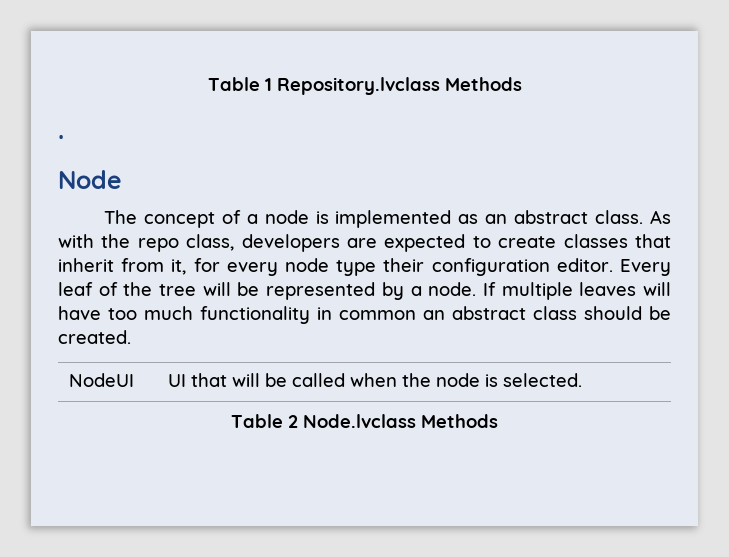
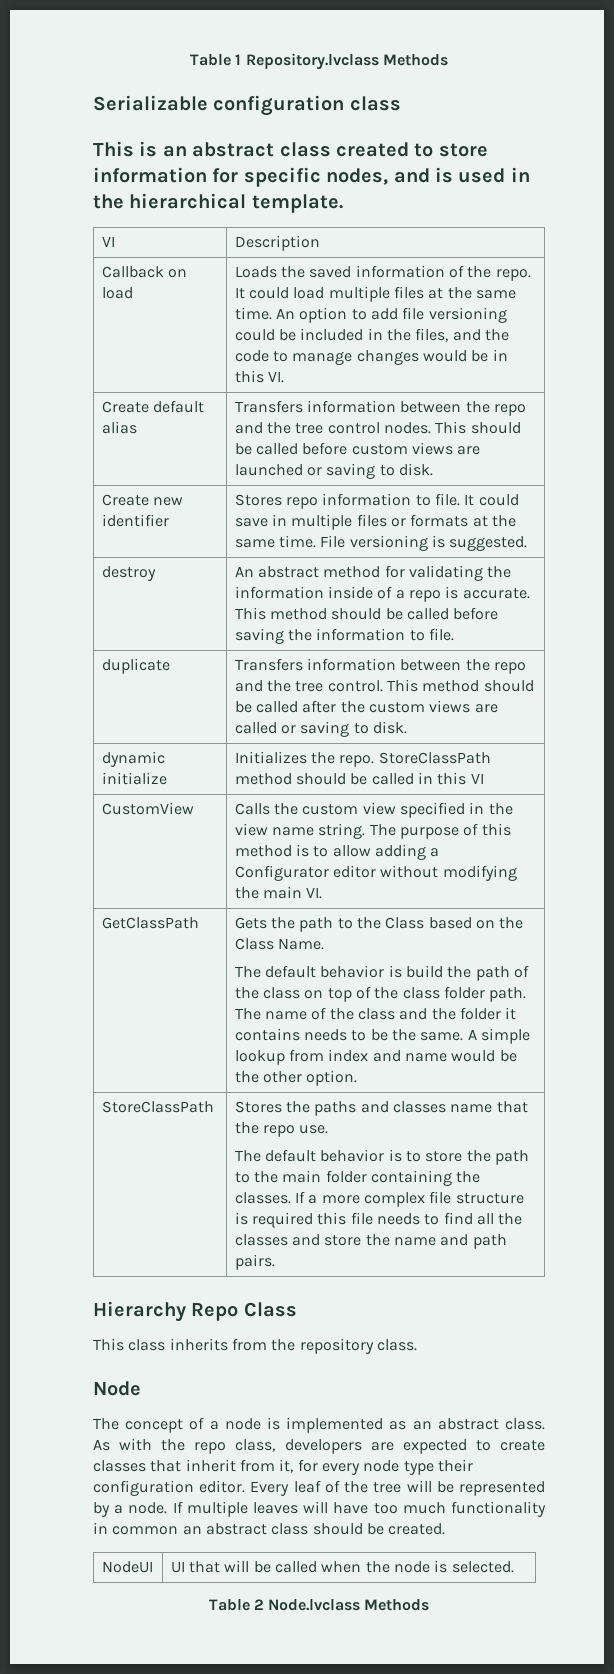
- .
+ Serializable configuration class
+ This is an abstract class created to store information for specific nodes, and is used in the hierarchical template.
+ VI | Description
+ Callback on load | Loads the saved information of the repo. It could load multiple files at the same time. An option to add file versioning could be included in the files, and the code to manage changes would be in this VI.
+ Create default alias | Transfers information between the repo and the tree control nodes. This should be called before custom views are launched or saving to disk.
+ Create new identifier | Stores repo information to file. It could save in multiple files or formats at the same time. File versioning is suggested.
+ destroy | An abstract method for validating the information inside of a repo is accurate. This method should be called before saving the information to file.
+ duplicate | Transfers information between the repo and the tree control. This method should be called after the custom views are called or saving to disk.
+ dynamic initialize | Initializes the repo. StoreClassPath method should be called in this VI
+ CustomView | Calls the custom view specified in the view name string. The purpose of this method is to allow adding a Configurator editor without modifying the main VI.
+ GetClassPath | Gets the path to the Class based on the Class Name.
+ The default behavior is build the path of the class on top of the class folder path. The name of the class and the folder it contains needs to be the same. A simple lookup from index and name would be the other option.
+ StoreClassPath | Stores the paths and classes name that the repo use.
+ The default behavior is to store the path to the main folder containing the classes. If a more complex file structure is required this file needs to find all the classes and store the name and path pairs.
+ Hierarchy Repo Class
+ This class inherits from the repository class.

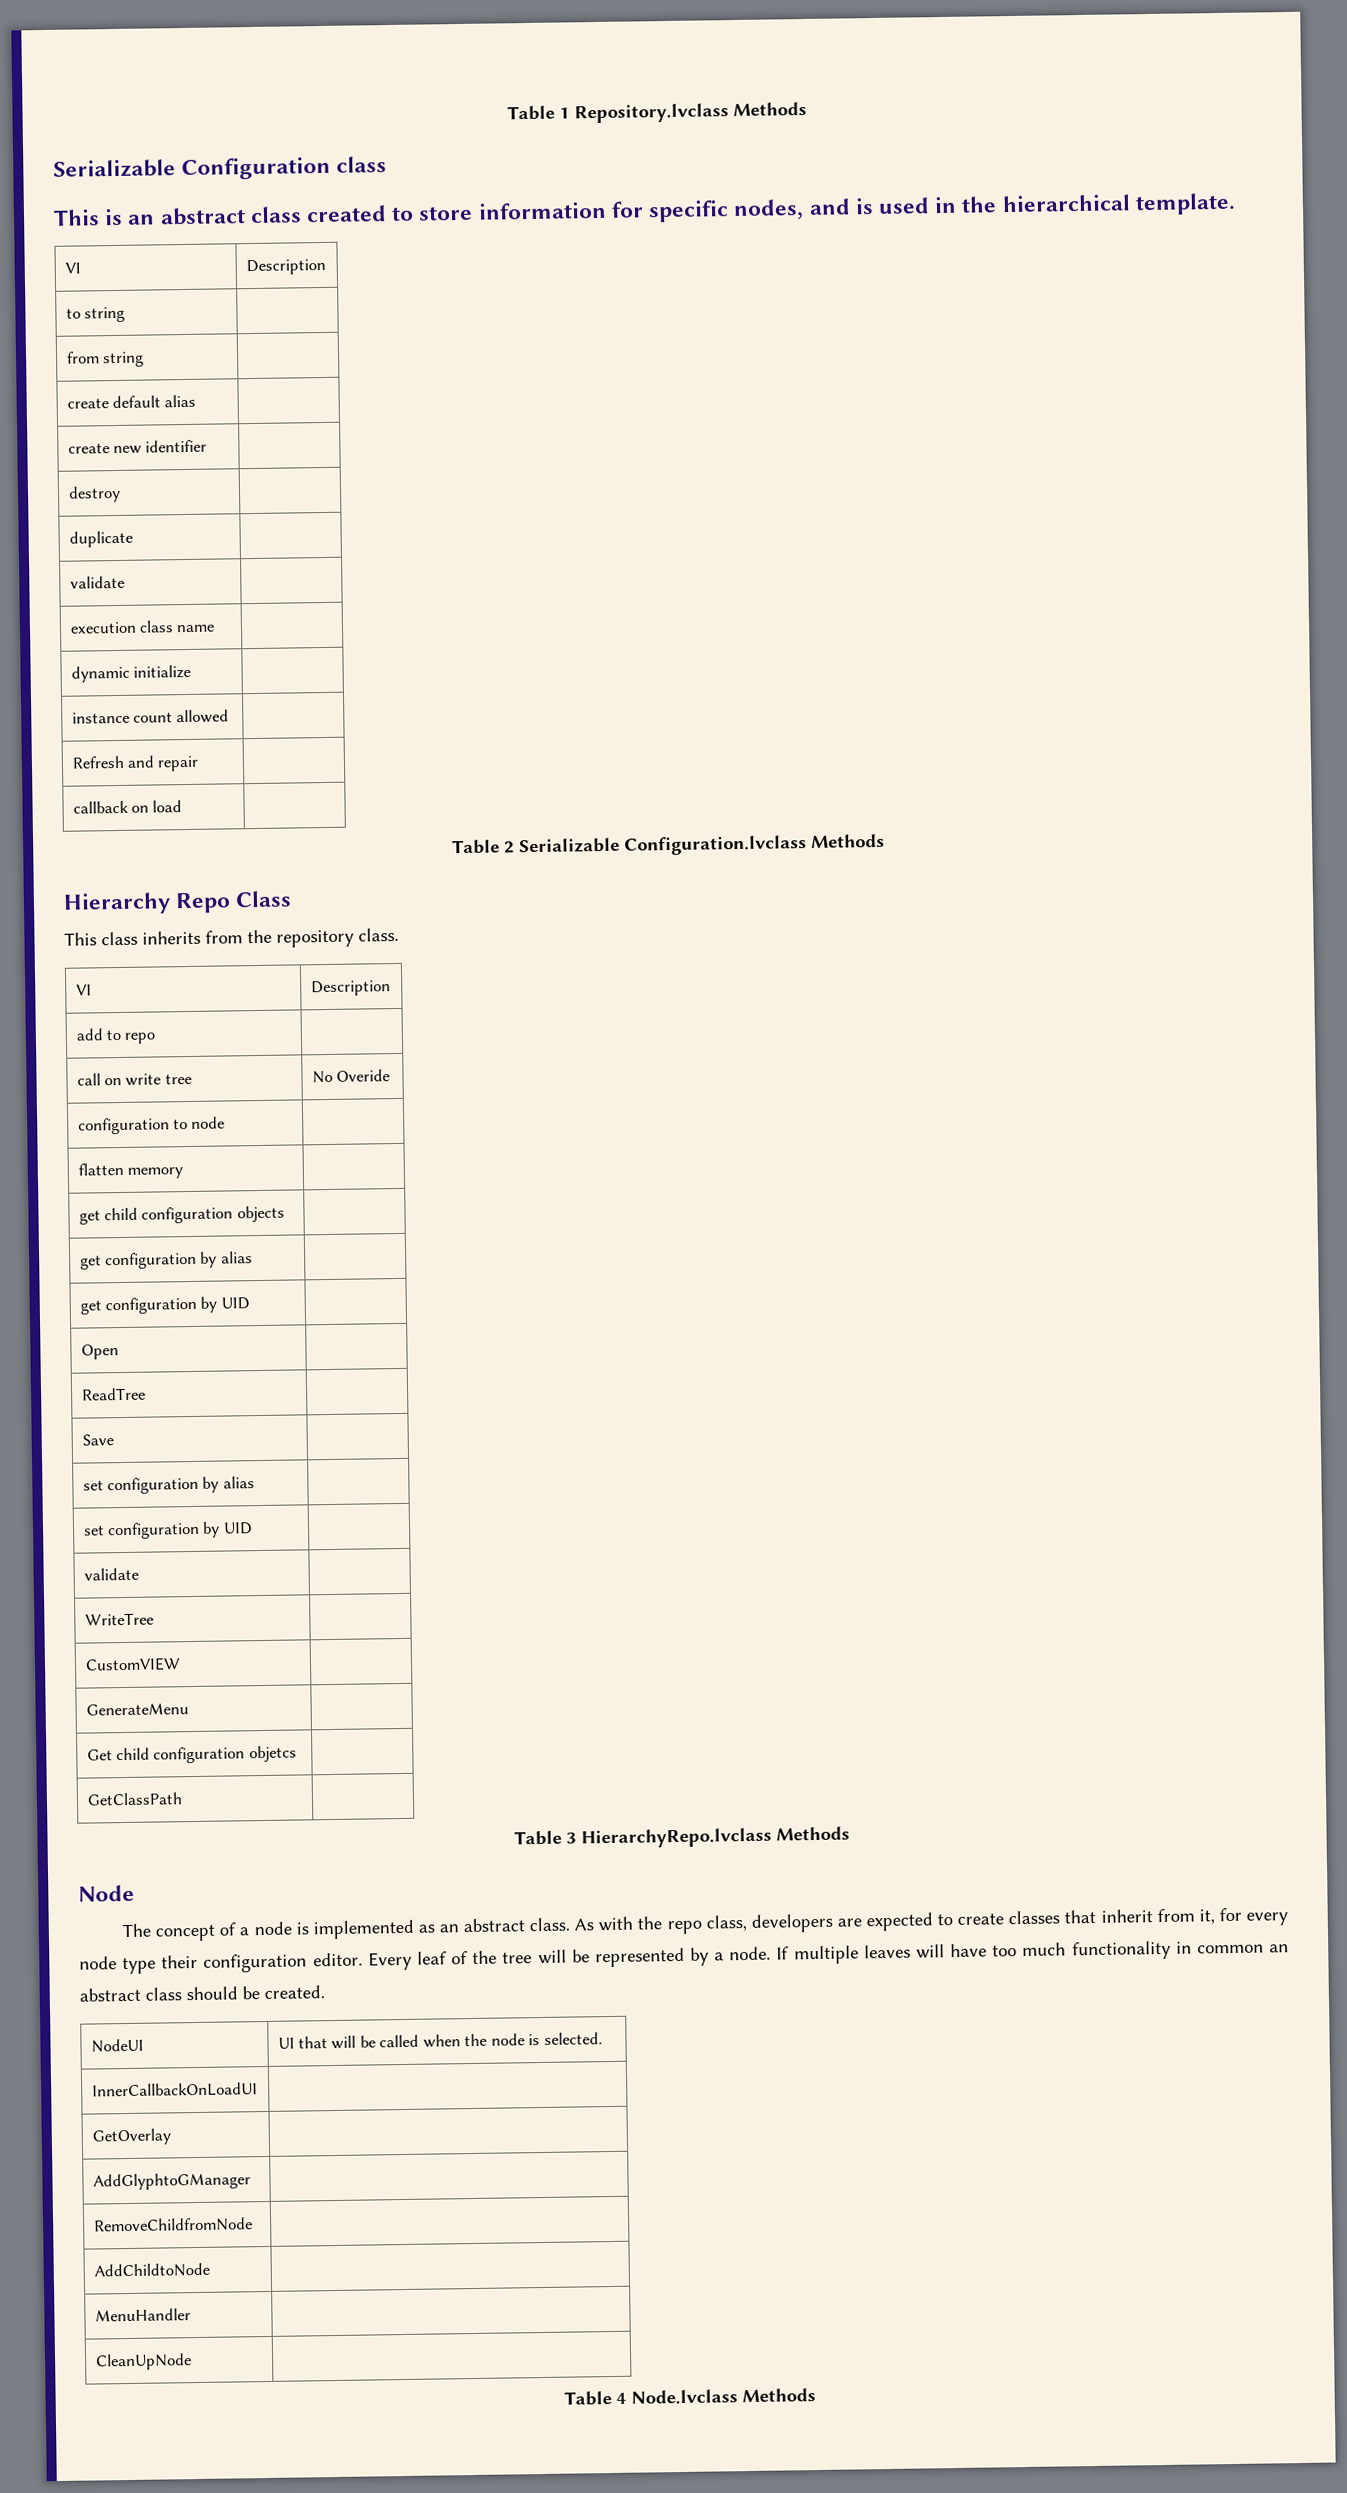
- Serializable configuration class
+ Serializable Configuration class
- Callback on load | Loads the saved information of the repo. It could load multiple files at the same time. An option to add file versioning could be included in the files, and the code to manage changes would be in this VI.
- Create default alias | Transfers information between the repo and the tree control nodes. This should be called before custom views are launched or saving to disk.
- Create new identifier | Stores repo information to file. It could save in multiple files or formats at the same time. File versioning is suggested.
- destroy | An abstract method for validating the information inside of a repo is accurate. This method should be called before saving the information to file.
- duplicate | Transfers information between the repo and the tree control. This method should be called after the custom views are called or saving to disk.
- dynamic initialize | Initializes the repo. StoreClassPath method should be called in this VI
- CustomView | Calls the custom view specified in the view name string. The purpose of this method is to allow adding a Configurator editor without modifying the main VI.
- GetClassPath | Gets the path to the Class based on the Class Name.
- The default behavior is build the path of the class on top of the class folder path. The name of the class and the folder it contains needs to be the same. A simple lookup from index and name would be the other option.
- StoreClassPath | Stores the paths and classes name that the repo use.
- The default behavior is to store the path to the main folder containing the classes. If a more complex file structure is required this file needs to find all the classes and store the name and path pairs.
+ to string |
+ from string |
+ create default alias |
+ create new identifier |
+ destroy |
+ duplicate |
+ validate |
+ execution class name |
+ dynamic initialize |
+ instance count allowed |
+ Refresh and repair |
+ callback on load |
+ Table 2 Serializable Configuration.lvclass Methods
  This class inherits from the repository class.
+ VI | Description
+ add to repo |
+ call on write tree | No Overide
+ configuration to node |
+ flatten memory |
+ get child configuration objects |
+ get configuration by alias |
+ get configuration by UID |
+ Open |
+ ReadTree |
+ Save |
+ set configuration by alias |
+ set configuration by UID |
+ validate |
+ WriteTree |
+ CustomVIEW |
+ GenerateMenu |
+ Get child configuration objetcs |
+ GetClassPath |
+ Table 3 HierarchyRepo.lvclass Methods
- Table 2 Node.lvclass Methods
+ InnerCallbackOnLoadUI |
+ GetOverlay |
+ AddGlyphtoGManager |
+ RemoveChildfromNode |
+ AddChildtoNode |
+ MenuHandler |
+ CleanUpNode |
+ Table 4 Node.lvclass Methods

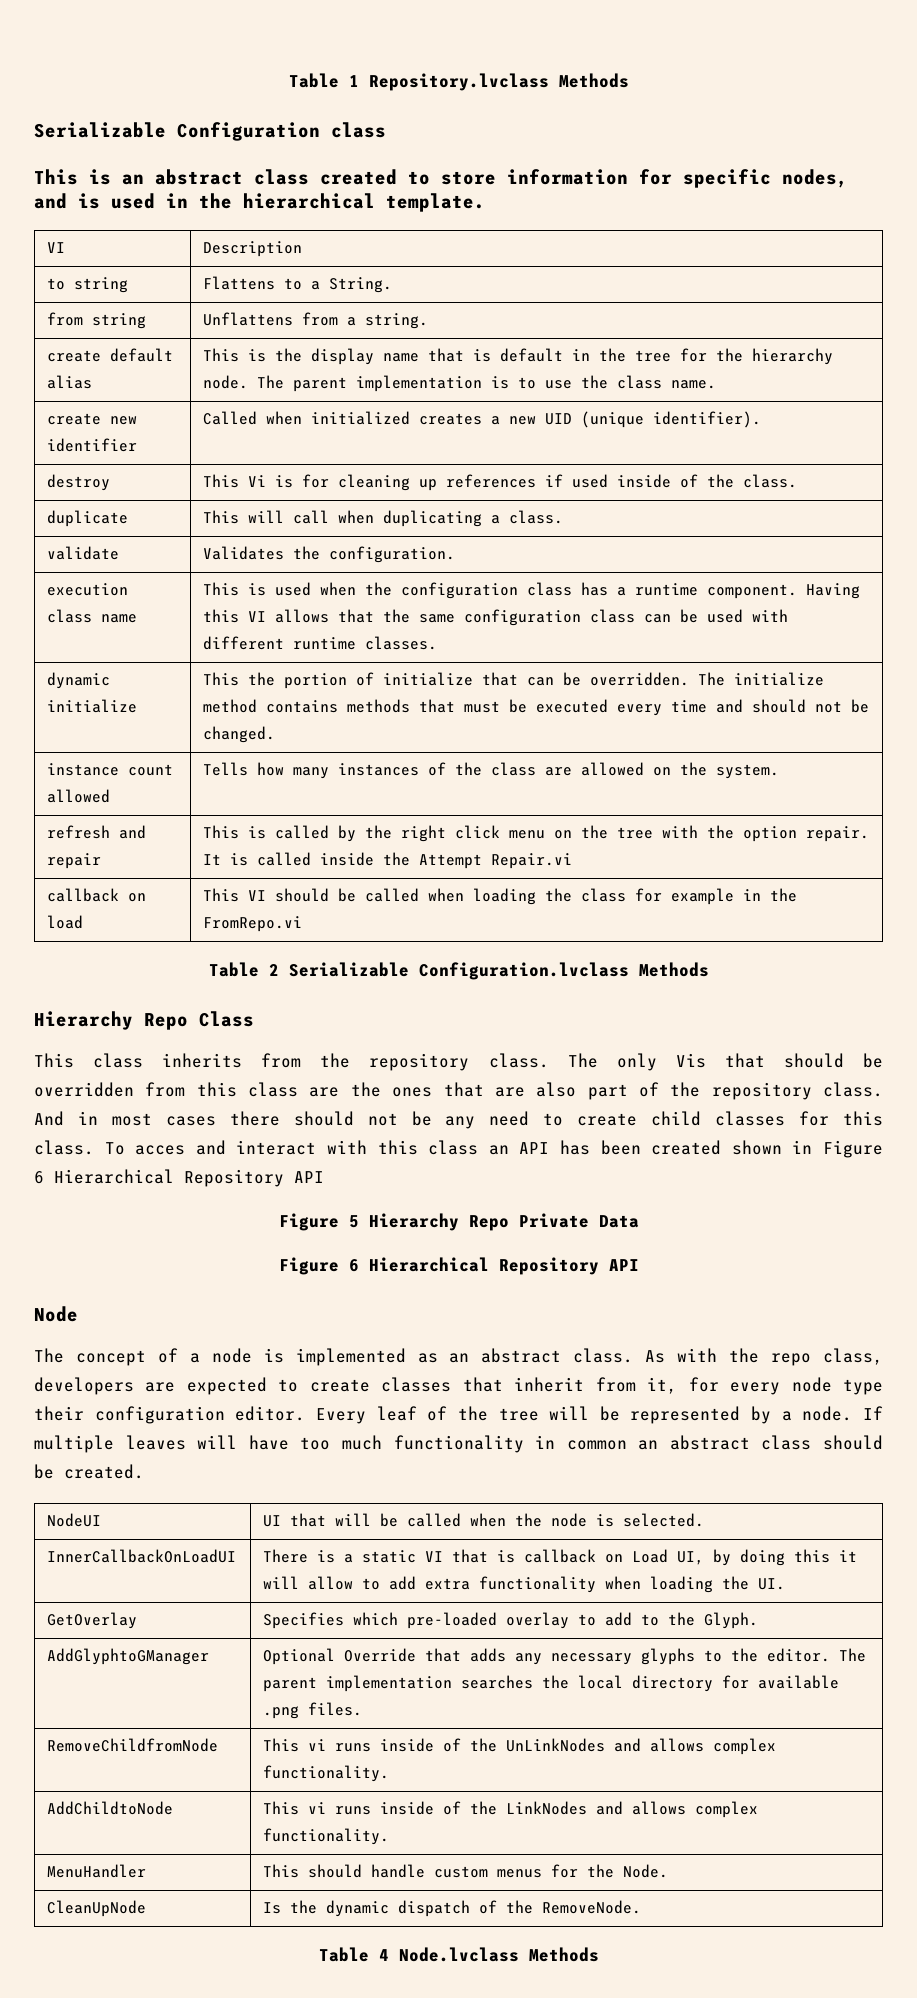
- to string |
- from string |
- create default alias |
- create new identifier |
- destroy |
- duplicate |
- validate |
- execution class name |
- dynamic initialize |
- instance count allowed |
- Refresh and repair |
- callback on load |
+ to string | Flattens to a String.
+ from string | Unflattens from a string.
+ create default alias | This is the display name that is default in the tree for the hierarchy node. The parent implementation is to use the class name.
+ create new identifier | Called when initialized creates a new UID (unique identifier).
+ destroy | This Vi is for cleaning up references if used inside of the class.
+ duplicate | This will call when duplicating a class.
+ validate | Validates the configuration.
+ execution class name | This is used when the configuration class has a runtime component. Having this VI allows that the same configuration class can be used with different runtime classes.
+ dynamic initialize | This the portion of initialize that can be overridden. The initialize method contains methods that must be executed every time and should not be changed.
+ instance count allowed | Tells how many instances of the class are allowed on the system.
+ refresh and repair | This is called by the right click menu on the tree with the option repair. It is called inside the Attempt Repair.vi
+ callback on load | This VI should be called when loading the class for example in the FromRepo.vi
- This class inherits from the repository class.
- VI | Description
- add to repo |
- call on write tree | No Overide
- configuration to node |
- flatten memory |
- get child configuration objects |
- get configuration by alias |
- get configuration by UID |
- Open |
- ReadTree |
- Save |
- set configuration by alias |
- set configuration by UID |
- validate |
- WriteTree |
- CustomVIEW |
- GenerateMenu |
- Get child configuration objetcs |
- GetClassPath |
- Table 3 HierarchyRepo.lvclass Methods
+ This class inherits from the repository class. The only Vis that should be overridden from this class are the ones that are also part of the repository class. And in most cases there should not be any need to create child classes for this class. To acces and interact with this class an API has been created shown in Figure 6 Hierarchical Repository API
+ Figure 5 Hierarchy Repo Private Data
+ Figure 6 Hierarchical Repository API
- InnerCallbackOnLoadUI |
- GetOverlay |
- AddGlyphtoGManager |
- RemoveChildfromNode |
- AddChildtoNode |
- MenuHandler |
- CleanUpNode |
+ InnerCallbackOnLoadUI | There is a static VI that is callback on Load UI, by doing this it will allow to add extra functionality when loading the UI.
+ GetOverlay | Specifies which pre-loaded overlay to add to the Glyph.
+ AddGlyphtoGManager | Optional Override that adds any necessary glyphs to the editor. The parent implementation searches the local directory for available .png files.
+ RemoveChildfromNode | This vi runs inside of the UnLinkNodes and allows complex functionality.
+ AddChildtoNode | This vi runs inside of the LinkNodes and allows complex functionality.
+ MenuHandler | This should handle custom menus for the Node.
+ CleanUpNode | Is the dynamic dispatch of the RemoveNode.

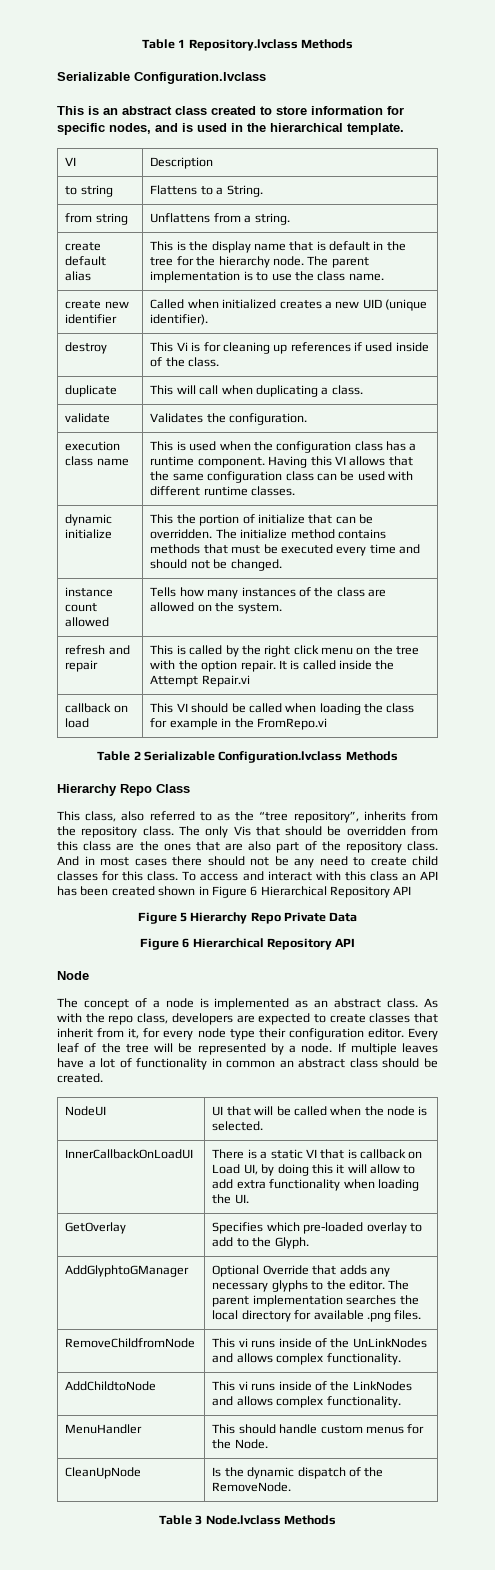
  Table 1 Repository.lvclass Methods
- Serializable Configuration class
+ Serializable Configuration.lvclass
- This class inherits from the repository class.
+ This class, also referred to as the “tree repository”, inherits from the repository class.
- To acces and interact with this class an API has been created shown in Figure 6 Hierarchical Repository API
+ To access and interact with this class an API has been created shown in Figure 6 Hierarchical Repository API
- If multiple leaves will have too much functionality in common an abstract class should be created.
+ If multiple leaves have a lot of functionality in common an abstract class should be created.
- Table 4 Node.lvclass Methods
+ Table 3 Node.lvclass Methods

